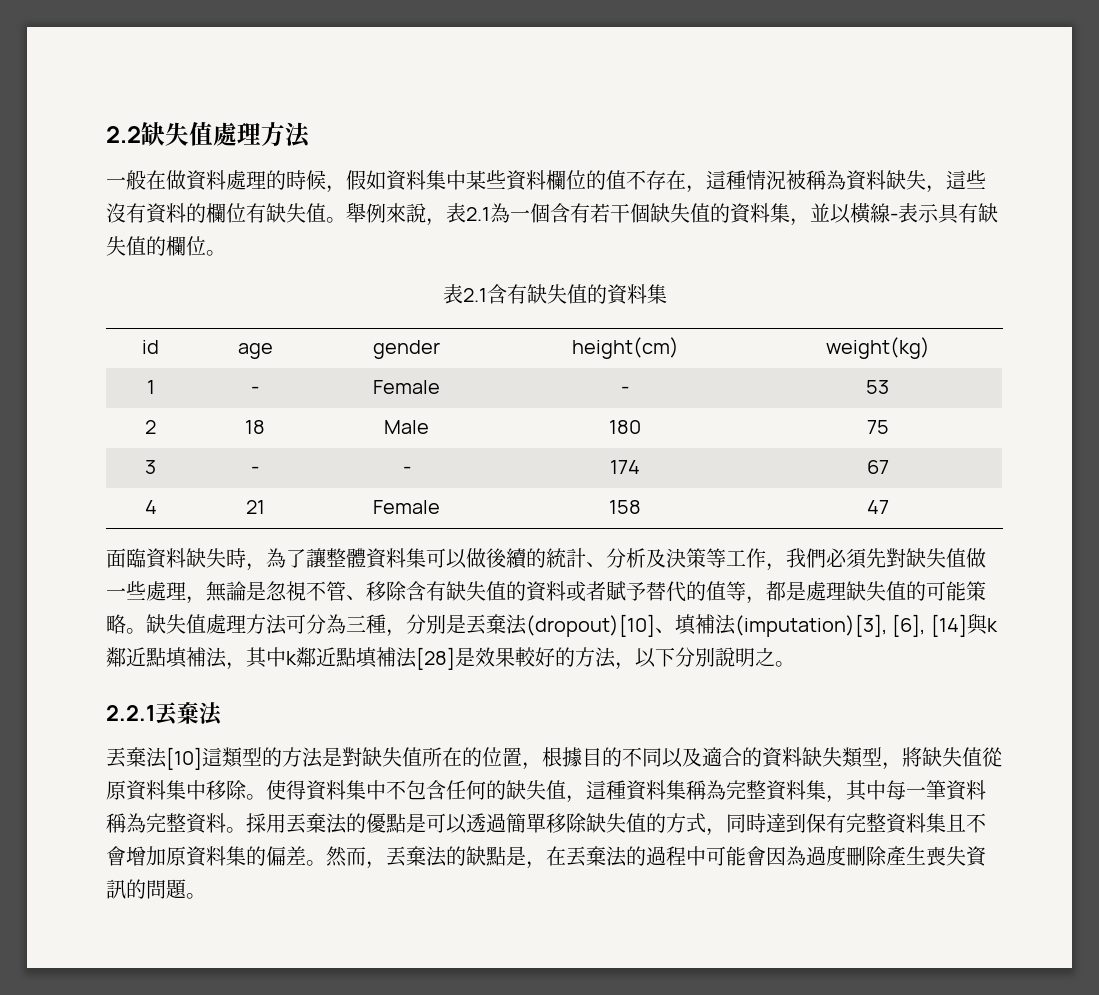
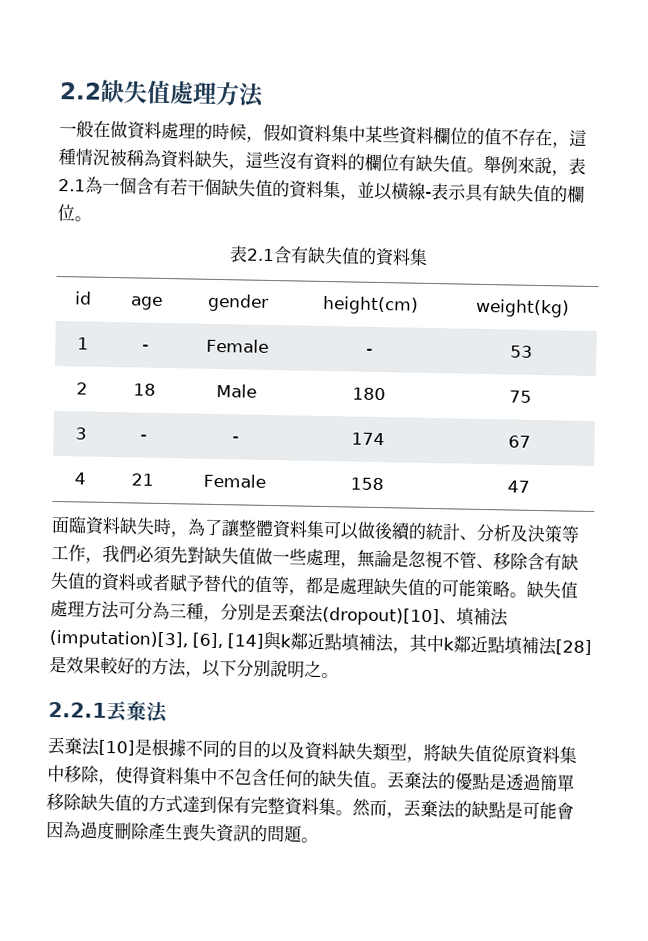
- 丟棄法[10]這類型的方法是對缺失值所在的位置，根據目的不同以及適合的資料缺失類型，將缺失值從原資料集中移除。使得資料集中不包含任何的缺失值，這種資料集稱為完整資料集，其中每一筆資料稱為完整資料。採用丟棄法的優點是可以透過簡單移除缺失值的方式，同時達到保有完整資料集且不會增加原資料集的偏差。
+ 丟棄法[10]是根據不同的目的以及資料缺失類型，將缺失值從原資料集中移除，使得資料集中不包含任何的缺失值。丟棄法的優點是透過簡單移除缺失值的方式達到保有完整資料集。
- 然而，丟棄法的缺點是，在丟棄法的過程中可能會因為過度刪除產生喪失資訊的問題。
+ 然而，丟棄法的缺點是可能會因為過度刪除產生喪失資訊的問題。

